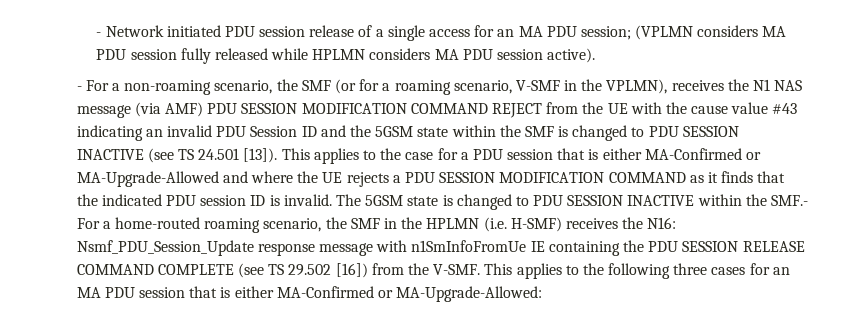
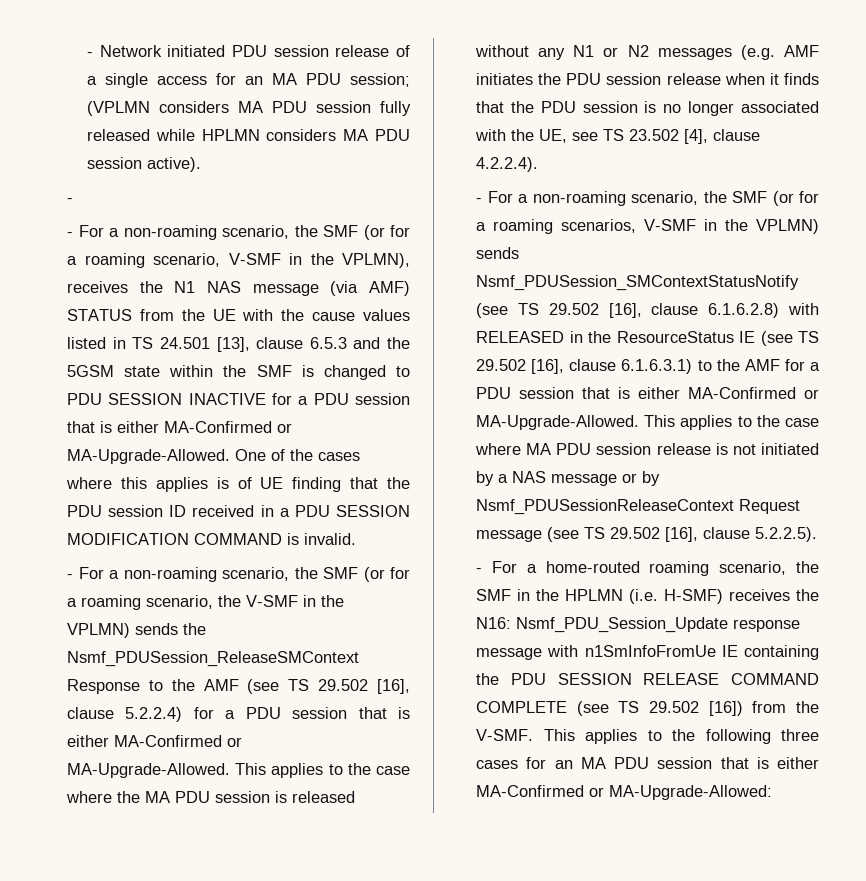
  (VPLMN considers MA PDU session fully released while HPLMN considers MA PDU session active).
- - For a non-roaming scenario, the SMF (or for a roaming scenario, V-SMF in the VPLMN), receives the N1 NAS message (via AMF) PDU SESSION MODIFICATION COMMAND REJECT from the UE with the cause value #43 indicating an invalid PDU Session ID and the 5GSM state within the SMF is changed to PDU SESSION INACTIVE (see TS 24.501 [13]). This applies to the case for a PDU session that is either MA-Confirmed or MA-Upgrade-Allowed and where the UE rejects a PDU SESSION MODIFICATION COMMAND as it finds that the indicated PDU session ID is invalid. The 5GSM state is changed to PDU SESSION INACTIVE within the SMF.- For a home-routed roaming scenario, the SMF in the HPLMN (i.e. H-SMF) receives the N16:
+ -
+ - For a non-roaming scenario, the SMF (or for a roaming scenario, V-SMF in the VPLMN), receives the N1 NAS message (via AMF) STATUS from the UE with the cause values listed in TS 24.501 [13], clause 6.5.3 and the 5GSM state within the SMF is changed to PDU SESSION INACTIVE for a PDU session that is either MA-Confirmed or MA-Upgrade-Allowed. One of the cases where this applies is of UE finding that the PDU session ID received in a PDU SESSION MODIFICATION COMMAND is invalid.
+ - For a non-roaming scenario, the SMF (or for a roaming scenario, the V-SMF in the VPLMN) sends the Nsmf_PDUSession_ReleaseSMContext Response to the AMF (see TS 29.502 [16], clause 5.2.2.4) for a PDU session that is either MA-Confirmed or MA-Upgrade-Allowed. This applies to the case where the MA PDU session is released without any N1 or N2 messages (e.g. AMF initiates the PDU session release when it finds that the PDU session is no longer associated with the UE, see TS 23.502 [4], clause 4.2.2.4).
+ - For a non-roaming scenario, the SMF (or for a roaming scenarios, V-SMF in the VPLMN) sends Nsmf_PDUSession_SMContextStatusNotify (see TS 29.502 [16], clause 6.1.6.2.8) with RELEASED in the ResourceStatus IE (see TS 29.502 [16], clause 6.1.6.3.1) to the AMF for a PDU session that is either MA-Confirmed or MA-Upgrade-Allowed. This applies to the case where MA PDU session release is not initiated by a NAS message or by Nsmf_PDUSessionReleaseContext Request message (see TS 29.502 [16], clause 5.2.2.5).
+ - For a home-routed roaming scenario, the SMF in the HPLMN (i.e. H-SMF) receives the N16:

